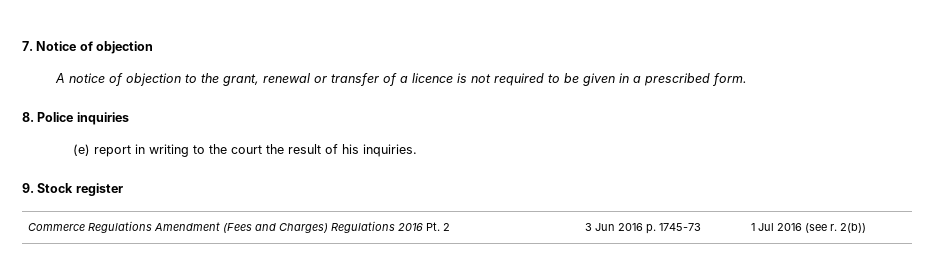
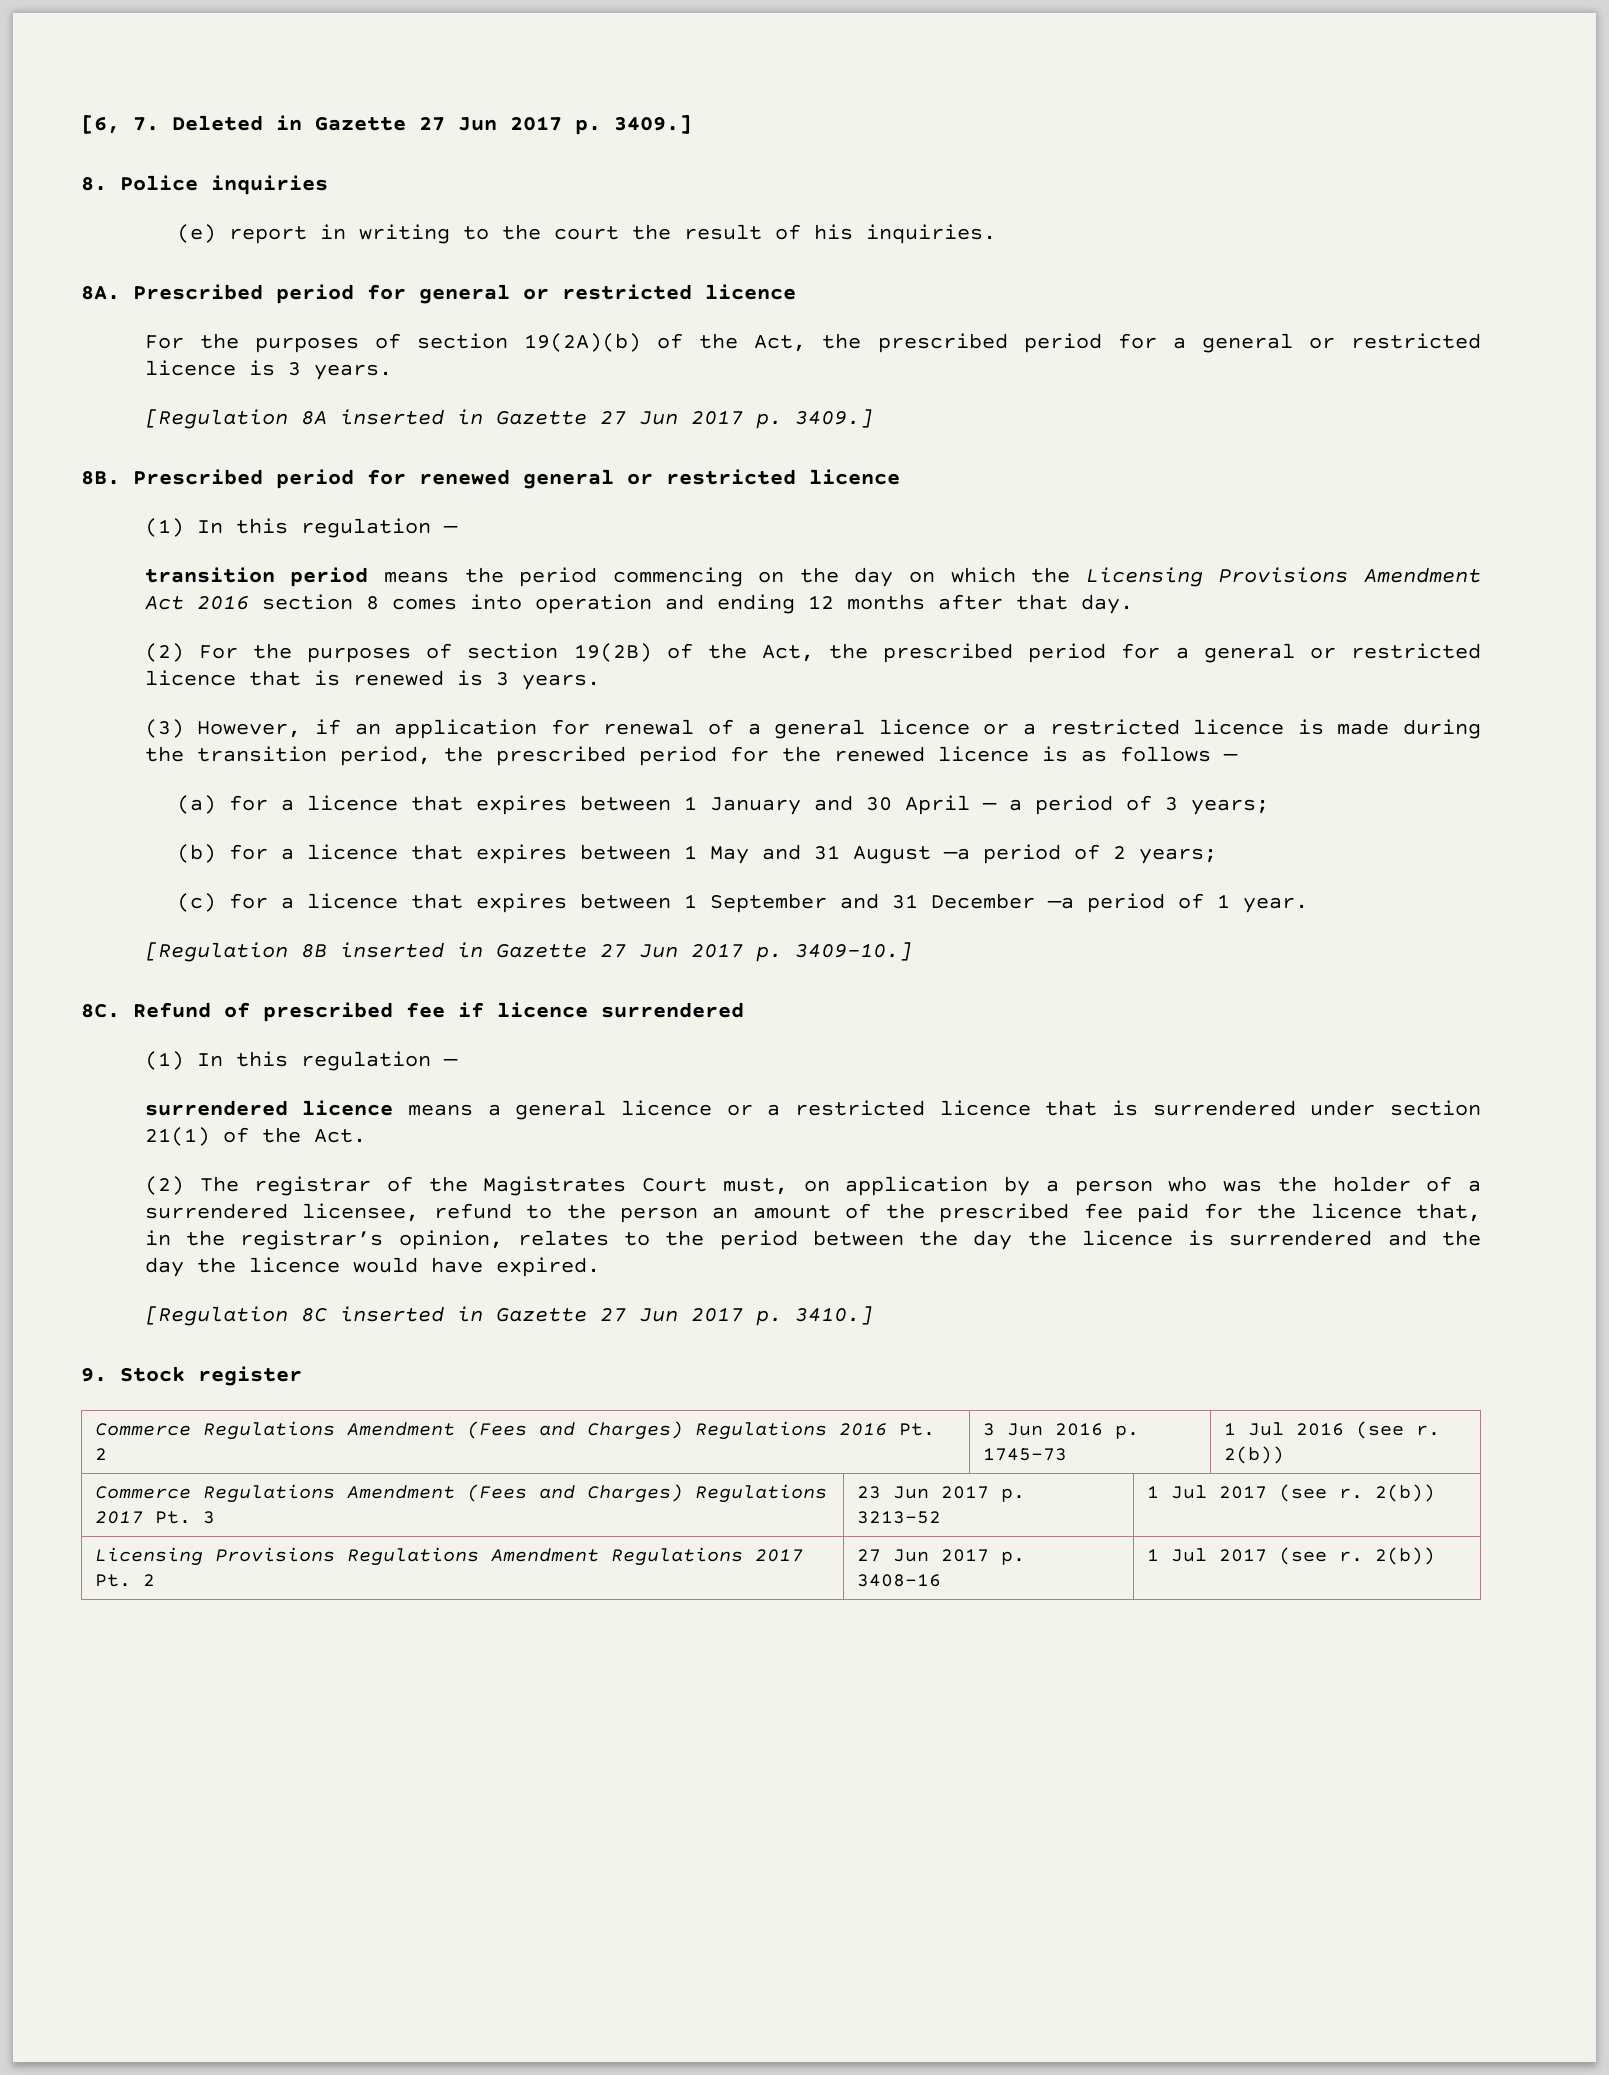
- 7. Notice of objection
- A notice of objection to the grant, renewal or transfer of a licence is not required to be given in a prescribed form.
+ [6, 7. Deleted in Gazette 27 Jun 2017 p. 3409.]
+ 8A. Prescribed period for general or restricted licence
+ For the purposes of section 19(2A)(b) of the Act, the prescribed period for a general or restricted licence is 3 years.
+ [Regulation 8A inserted in Gazette 27 Jun 2017 p. 3409.]
+ 8B. Prescribed period for renewed general or restricted licence
+ (1) In this regulation —
+ transition period means the period commencing on the day on which the Licensing Provisions Amendment Act 2016 section 8 comes into operation and ending 12 months after that day.
+ (2) For the purposes of section 19(2B) of the Act, the prescribed period for a general or restricted licence that is renewed is 3 years.
+ (3) However, if an application for renewal of a general licence or a restricted licence is made during the transition period, the prescribed period for the renewed licence is as follows —
+ (a) for a licence that expires between 1 January and 30 April — a period of 3 years;
+ (b) for a licence that expires between 1 May and 31 August —a period of 2 years;
+ (c) for a licence that expires between 1 September and 31 December —a period of 1 year.
+ [Regulation 8B inserted in Gazette 27 Jun 2017 p. 3409-10.]
+ 8C. Refund of prescribed fee if licence surrendered
+ (1) In this regulation —
+ surrendered licence means a general licence or a restricted licence that is surrendered under section 21(1) of the Act.
+ (2) The registrar of the Magistrates Court must, on application by a person who was the holder of a surrendered licensee, refund to the person an amount of the prescribed fee paid for the licence that, in the registrar’s opinion, relates to the period between the day the licence is surrendered and the day the licence would have expired.
+ [Regulation 8C inserted in Gazette 27 Jun 2017 p. 3410.]
+ Commerce Regulations Amendment (Fees and Charges) Regulations 2017 Pt. 3 | 23 Jun 2017 p. 3213-52 | 1 Jul 2017 (see r. 2(b))
+ Licensing Provisions Regulations Amendment Regulations 2017 Pt. 2 | 27 Jun 2017 p. 3408-16 | 1 Jul 2017 (see r. 2(b))

